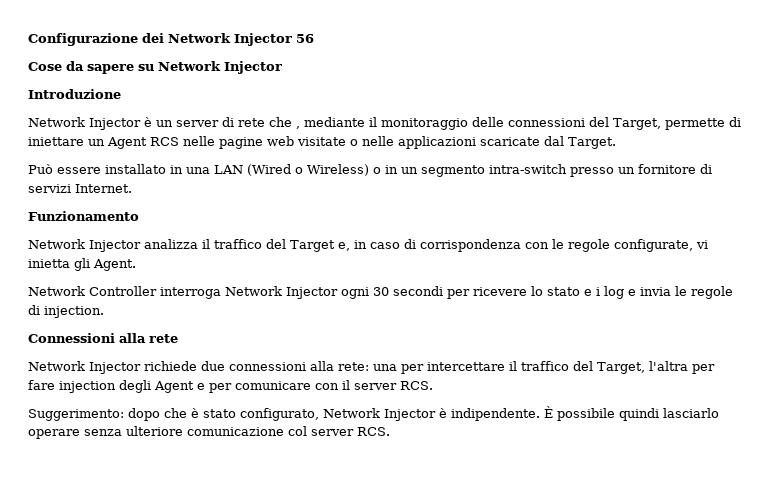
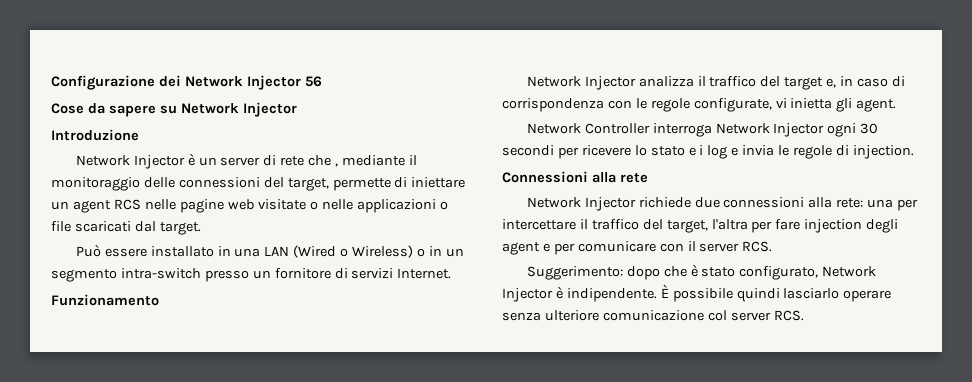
- Network Injector è un server di rete che , mediante il monitoraggio delle connessioni del Target, permette di iniettare un Agent RCS nelle pagine web visitate o nelle applicazioni scaricate dal Target.
+ Network Injector è un server di rete che , mediante il monitoraggio delle connessioni del target, permette di iniettare un agent RCS nelle pagine web visitate o nelle applicazioni o file scaricati dal target.
- Network Injector analizza il traffico del Target e, in caso di corrispondenza con le regole configurate, vi inietta gli Agent.
+ Network Injector analizza il traffico del target e, in caso di corrispondenza con le regole configurate, vi inietta gli agent.
- Network Injector richiede due connessioni alla rete: una per intercettare il traffico del Target, l'altra per fare injection degli Agent e per comunicare con il server RCS.
+ Network Injector richiede due connessioni alla rete: una per intercettare il traffico del target, l'altra per fare injection degli agent e per comunicare con il server RCS.

